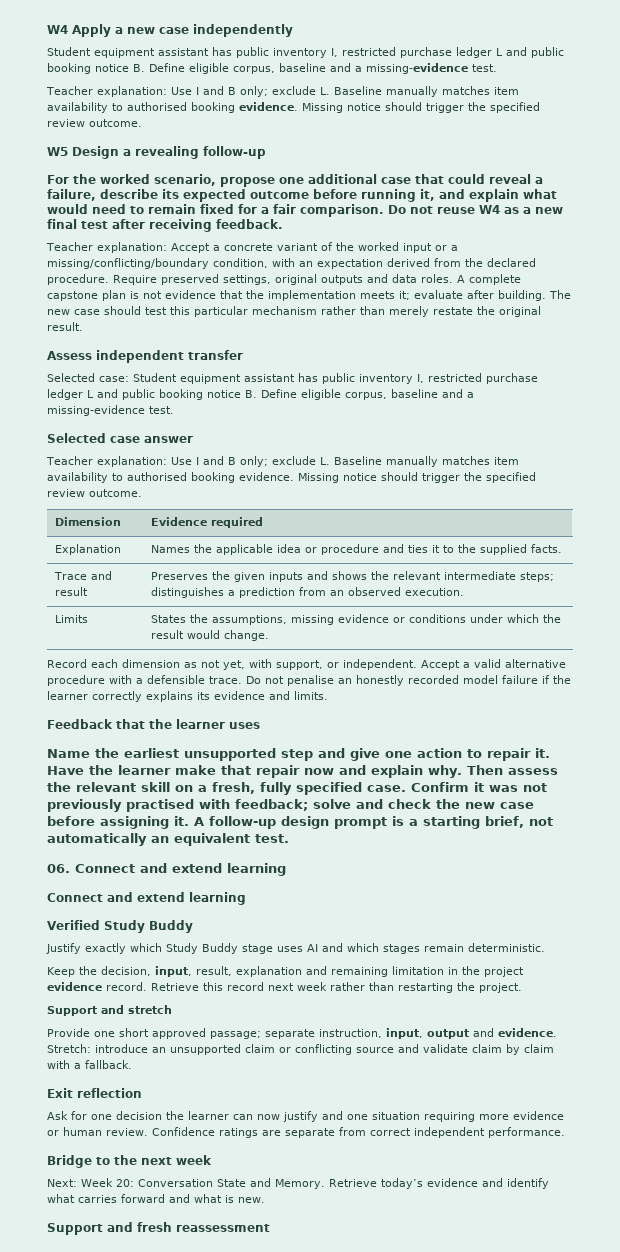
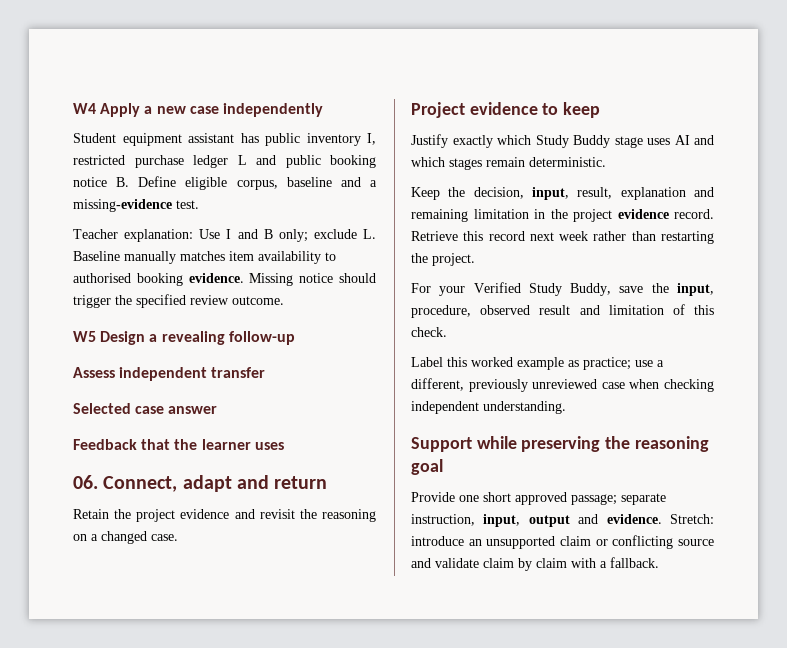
- For the worked scenario, propose one additional case that could reveal a failure, describe its expected outcome before running it, and explain what would need to remain fixed for a fair comparison. Do not reuse W4 as a new final test after receiving feedback.
- Teacher explanation: Accept a concrete variant of the worked input or a missing/conflicting/boundary condition, with an expectation derived from the declared procedure. Require preserved settings, original outputs and data roles. A complete capstone plan is not evidence that the implementation meets it; evaluate after building. The new case should test this particular mechanism rather than merely restate the original result.
  Assess independent transfer
- Selected case: Student equipment assistant has public inventory I, restricted purchase ledger L and public booking notice B. Define eligible corpus, baseline and a missing-evidence test.
  Selected case answer
- Teacher explanation: Use I and B only; exclude L. Baseline manually matches item availability to authorised booking evidence. Missing notice should trigger the specified review outcome.
- Dimension | Evidence required
- Explanation | Names the applicable idea or procedure and ties it to the supplied facts.
- Trace and result | Preserves the given inputs and shows the relevant intermediate steps; distinguishes a prediction from an observed execution.
- Limits | States the assumptions, missing evidence or conditions under which the result would change.
- Record each dimension as not yet, with support, or independent. Accept a valid alternative procedure with a defensible trace. Do not penalise an honestly recorded model failure if the learner correctly explains its evidence and limits.
- Name the earliest unsupported step and give one action to repair it. Have the learner make that repair now and explain why. Then assess the relevant skill on a fresh, fully specified case. Confirm it was not previously practised with feedback; solve and check the new case before assigning it. A follow-up design prompt is a starting brief, not automatically an equivalent test.
- 06. Connect and extend learning
- Connect and extend learning
- Verified Study Buddy
+ 06. Connect, adapt and return
+ Retain the project evidence and revisit the reasoning on a changed case.
+ Project evidence to keep
- Support and stretch
+ For your Verified Study Buddy, save the input, procedure, observed result and limitation of this check.
+ Label this worked example as practice; use a different, previously unreviewed case when checking independent understanding.
+ Support while preserving the reasoning goal
- Exit reflection
- Ask for one decision the learner can now justify and one situation requiring more evidence or human review. Confidence ratings are separate from correct independent performance.
- Bridge to the next week
- Next: Week 20: Conversation State and Memory. Retrieve today’s evidence and identify what carries forward and what is new.
- Support and fresh reassessment

